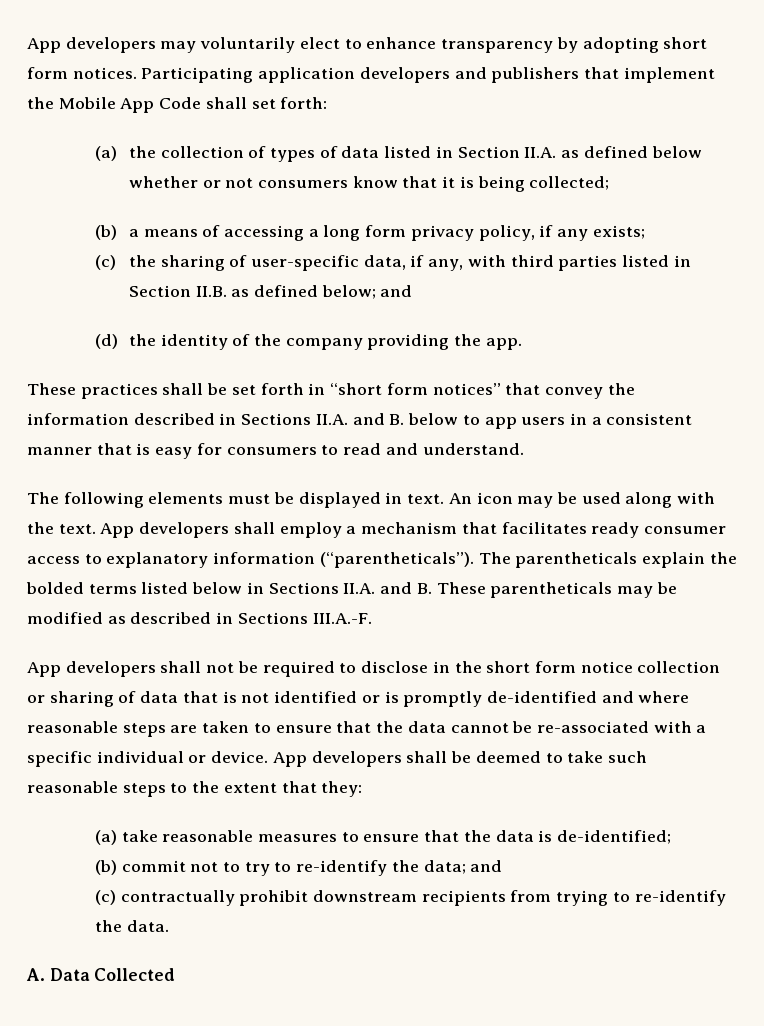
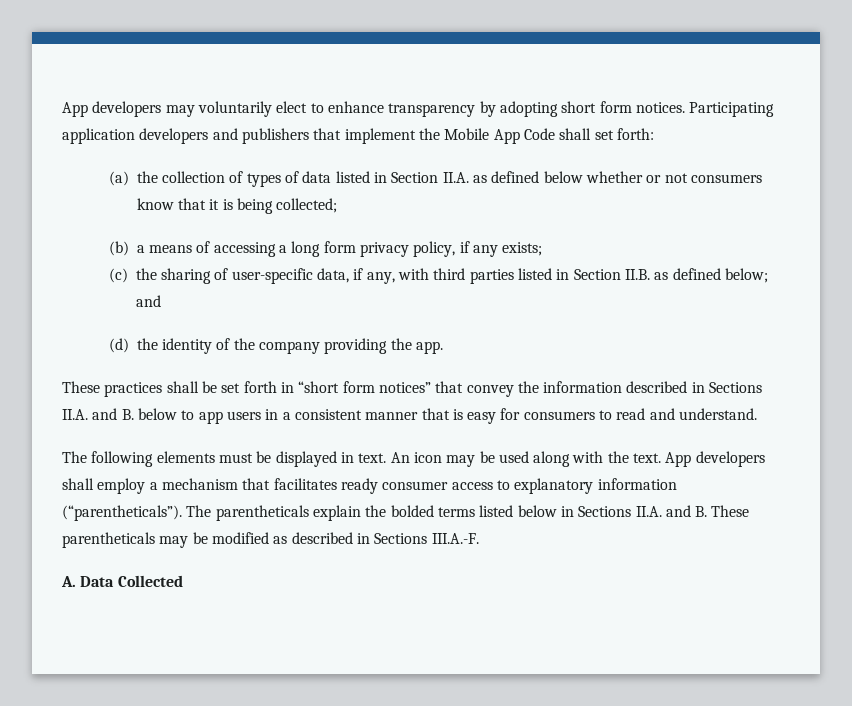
- App developers shall not be required to disclose in the short form notice collection or sharing of data that is not identified or is promptly de-identified and where reasonable steps are taken to ensure that the data cannot be re-associated with a specific individual or device. App developers shall be deemed to take such reasonable steps to the extent that they:
- (a) take reasonable measures to ensure that the data is de-identified;
- (b) commit not to try to re-identify the data; and
- (c) contractually prohibit downstream recipients from trying to re-identify the data.

